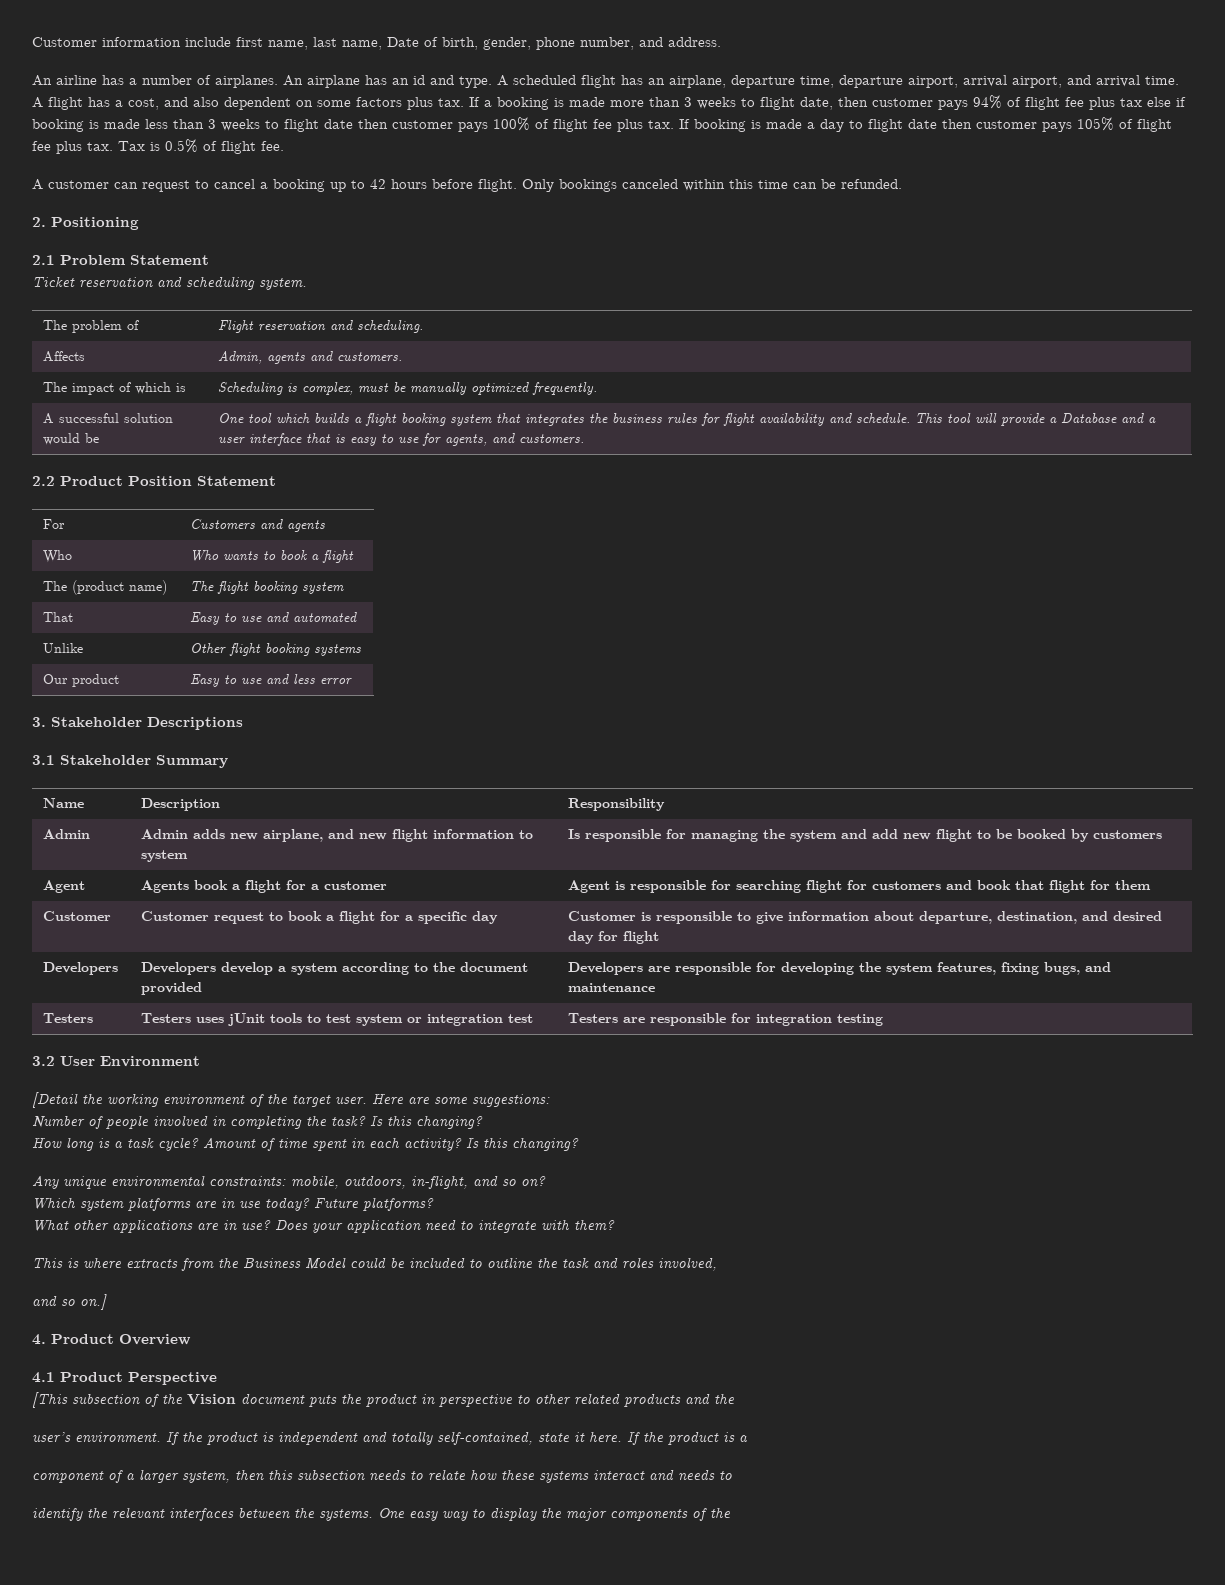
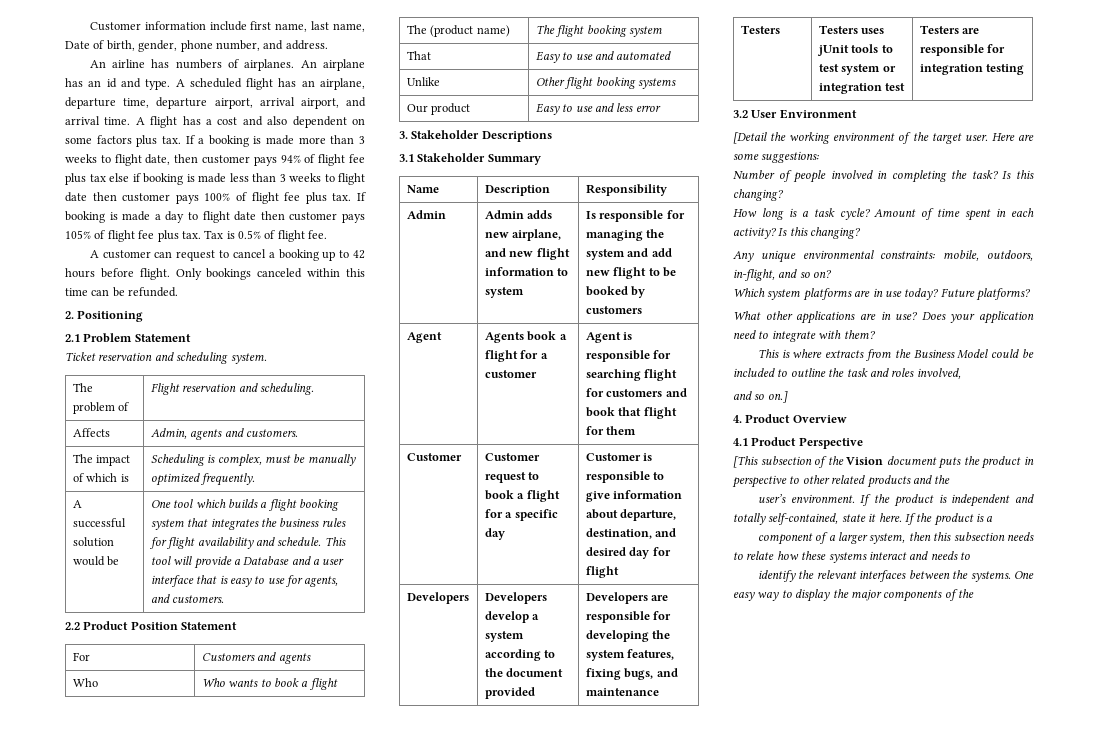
- An airline has a number of airplanes.
+ An airline has numbers of airplanes.
- A flight has a cost, and also dependent on some factors plus tax.
+ A flight has a cost and also dependent on some factors plus tax.

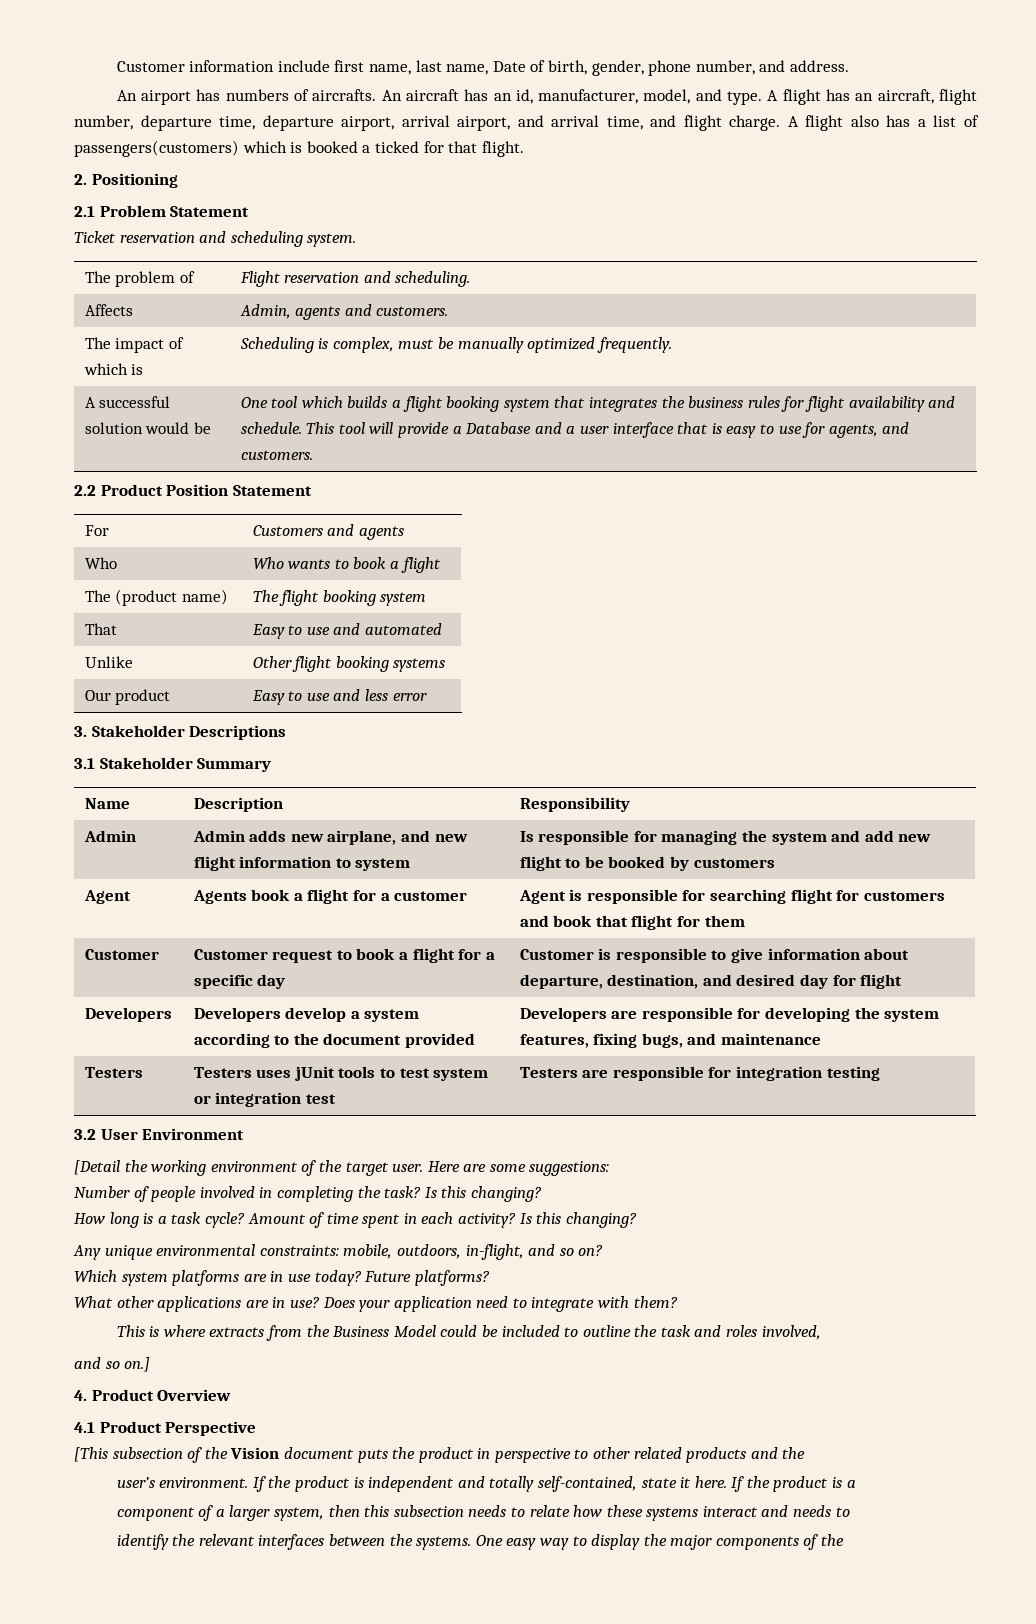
- An airline has numbers of airplanes. An airplane has an id and type.
+ An airport has numbers of aircrafts. An aircraft has an id, manufacturer, model, and type.
- A scheduled flight has an airplane, departure time, departure airport, arrival airport, and arrival time. A flight has a cost and also dependent on some factors plus tax. If a booking is made more than 3 weeks to flight date, then customer pays 94% of flight fee plus tax else if booking is made less than 3 weeks to flight date then customer pays 100% of flight fee plus tax. If booking is made a day to flight date then customer pays 105% of flight fee plus tax. Tax is 0.5% of flight fee.
- A customer can request to cancel a booking up to 42 hours before flight. Only bookings canceled within this time can be refunded.
+ A flight has an aircraft, flight number, departure time, departure airport, arrival airport, and arrival time, and flight charge. A flight also has a list of passengers(customers) which is booked a ticked for that flight.

